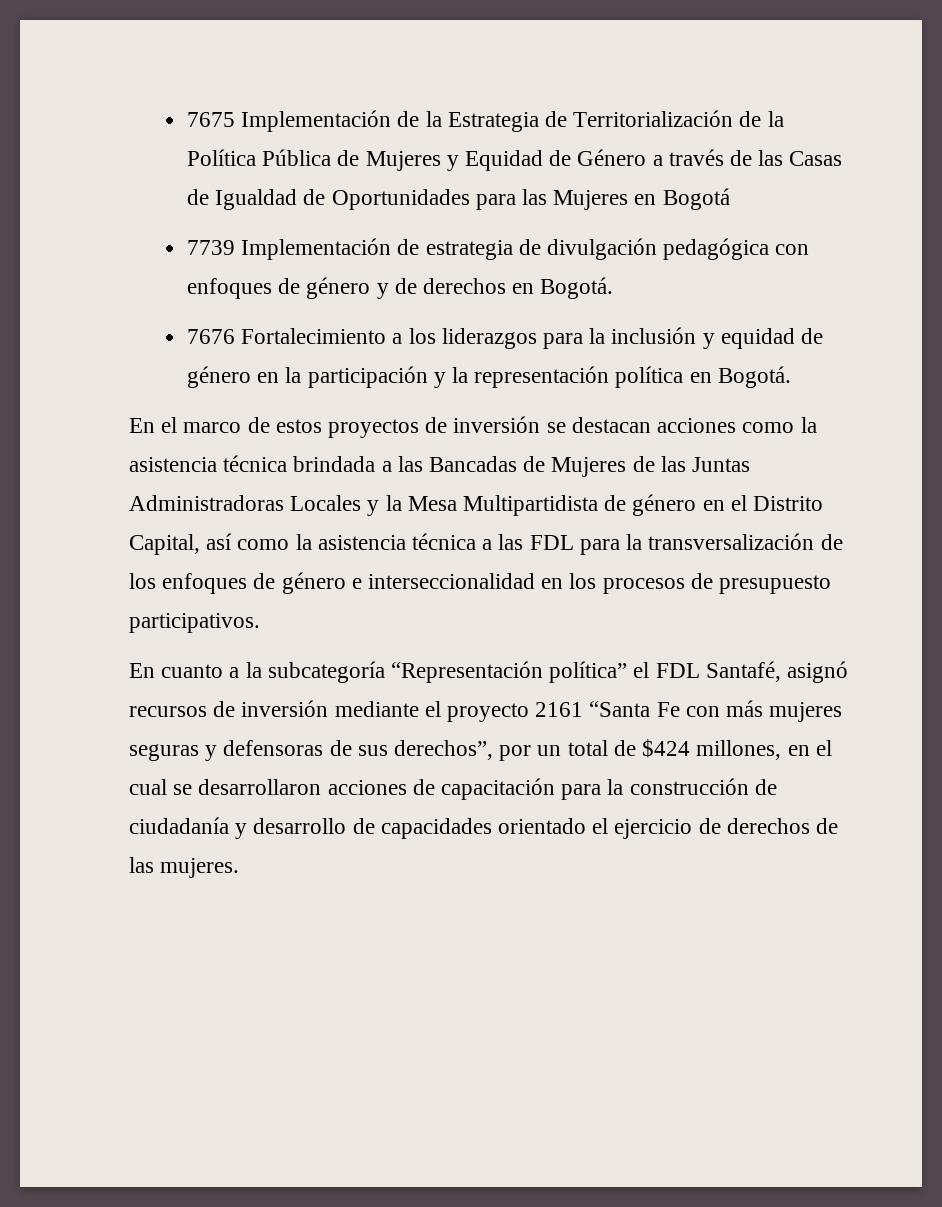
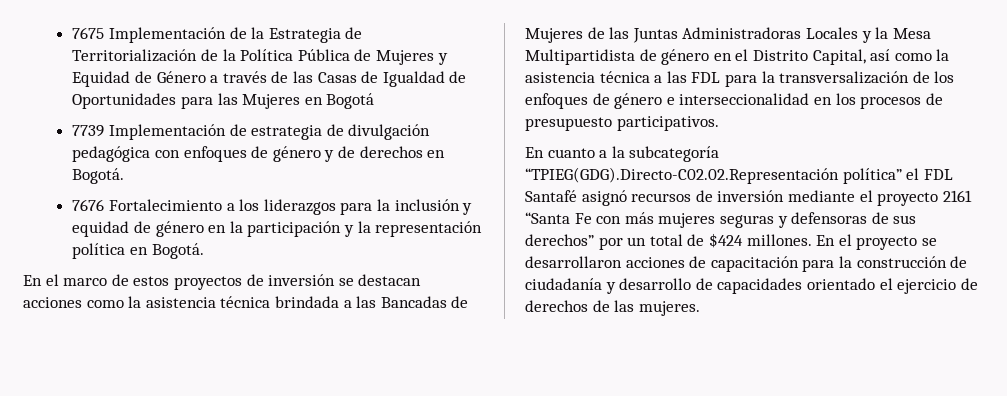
- En cuanto a la subcategoría “Representación política” el FDL Santafé, asignó recursos de inversión mediante el proyecto 2161 “Santa Fe con más mujeres seguras y defensoras de sus derechos”, por un total de $424 millones, en el cual se desarrollaron acciones de capacitación para la construcción de ciudadanía y desarrollo de capacidades orientado el ejercicio de derechos de las mujeres.
+ En cuanto a la subcategoría “TPIEG(GDG).Directo-C02.02.Representación política” el FDL Santafé asignó recursos de inversión mediante el proyecto 2161 “Santa Fe con más mujeres seguras y defensoras de sus derechos” por un total de $424 millones. En el proyecto se desarrollaron acciones de capacitación para la construcción de ciudadanía y desarrollo de capacidades orientado el ejercicio de derechos de las mujeres.

